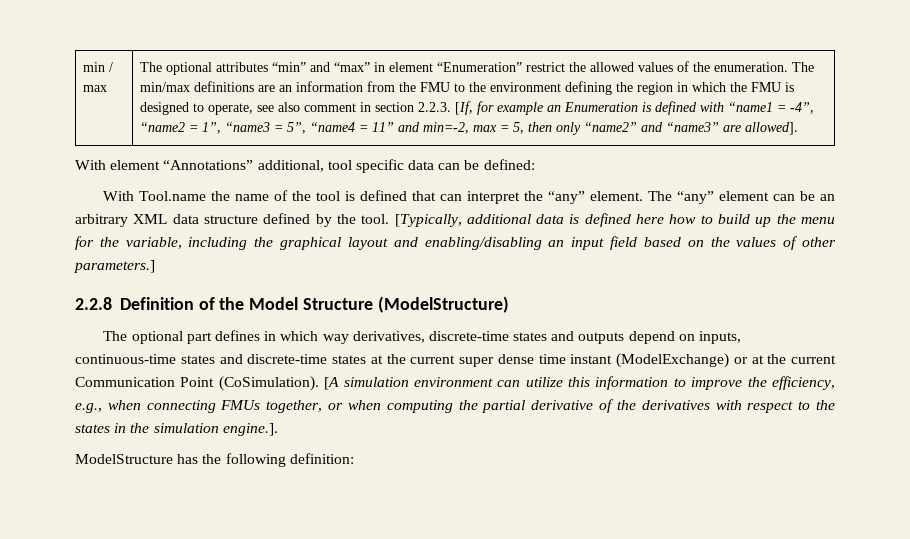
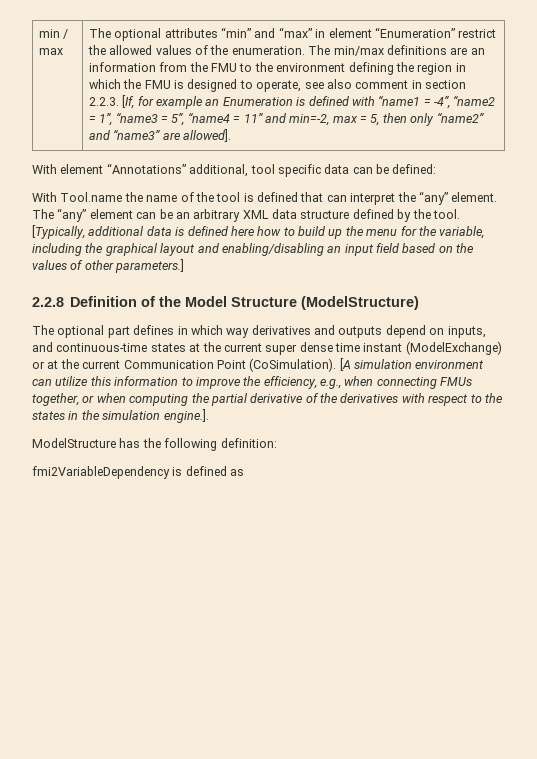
- The optional part defines in which way derivatives, discrete-time states and outputs depend on inputs, continuous-time states and discrete-time states at the current super dense time instant (ModelExchange) or at the current Communication Point (CoSimulation).
+ The optional part defines in which way derivatives and outputs depend on inputs, and continuous-time states at the current super dense time instant (ModelExchange) or at the current Communication Point (CoSimulation).
+ fmi2VariableDependency is defined as

